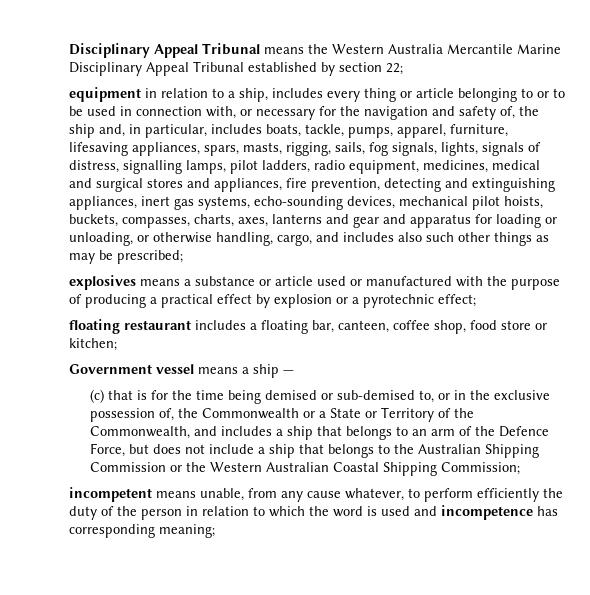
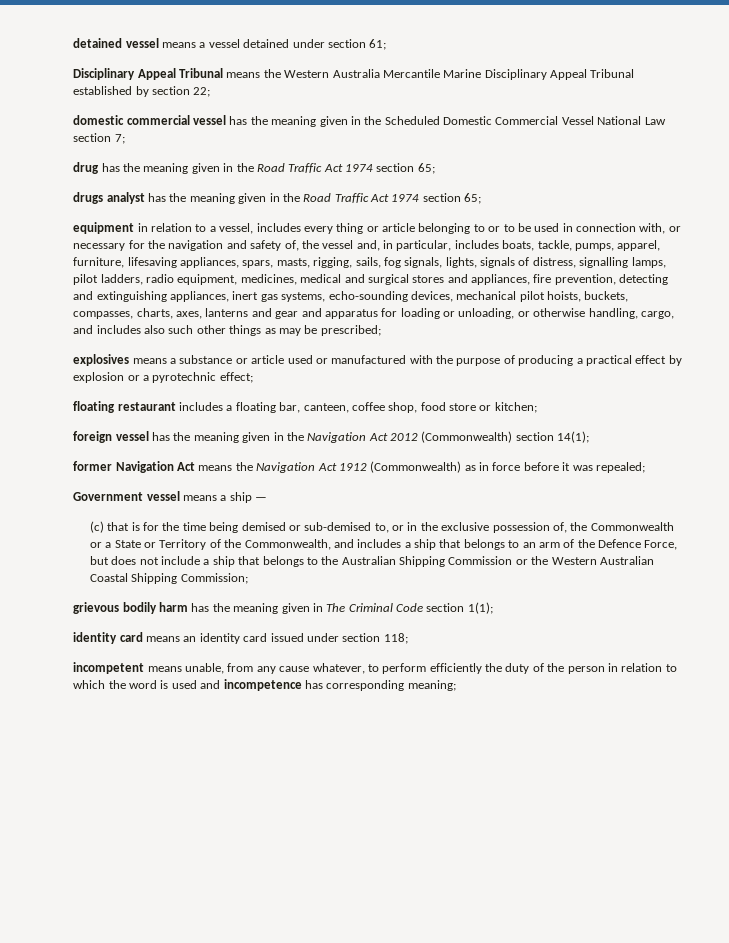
+ detained vessel means a vessel detained under section 61;
+ domestic commercial vessel has the meaning given in the Scheduled Domestic Commercial Vessel National Law section 7;
+ drug has the meaning given in the Road Traffic Act 1974 section 65;
+ drugs analyst has the meaning given in the Road Traffic Act 1974 section 65;
- equipment in relation to a ship, includes every thing or article belonging to or to be used in connection with, or necessary for the navigation and safety of, the ship and, in particular, includes boats, tackle, pumps, apparel, furniture, lifesaving appliances, spars, masts, rigging, sails, fog signals, lights, signals of distress, signalling lamps, pilot ladders, radio equipment, medicines, medical and surgical stores and appliances, fire prevention, detecting and extinguishing appliances, inert gas systems, echo-sounding devices, mechanical pilot hoists, buckets, compasses, charts, axes, lanterns and gear and apparatus for loading or unloading, or otherwise handling, cargo, and includes also such other things as may be prescribed;
+ equipment in relation to a vessel, includes every thing or article belonging to or to be used in connection with, or necessary for the navigation and safety of, the vessel and, in particular, includes boats, tackle, pumps, apparel, furniture, lifesaving appliances, spars, masts, rigging, sails, fog signals, lights, signals of distress, signalling lamps, pilot ladders, radio equipment, medicines, medical and surgical stores and appliances, fire prevention, detecting and extinguishing appliances, inert gas systems, echo-sounding devices, mechanical pilot hoists, buckets, compasses, charts, axes, lanterns and gear and apparatus for loading or unloading, or otherwise handling, cargo, and includes also such other things as may be prescribed;
+ foreign vessel has the meaning given in the Navigation Act 2012 (Commonwealth) section 14(1);
+ former Navigation Act means the Navigation Act 1912 (Commonwealth) as in force before it was repealed;
+ grievous bodily harm has the meaning given in The Criminal Code section 1(1);
+ identity card means an identity card issued under section 118;

